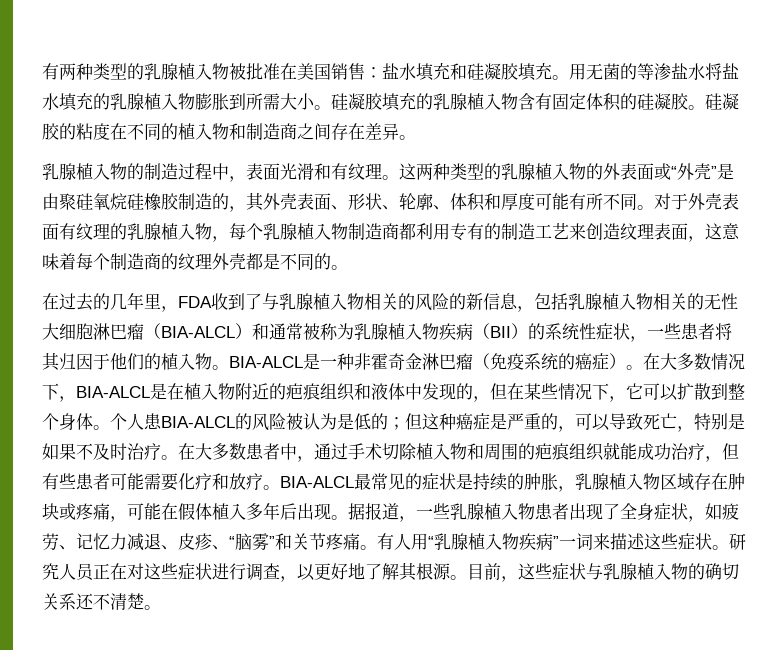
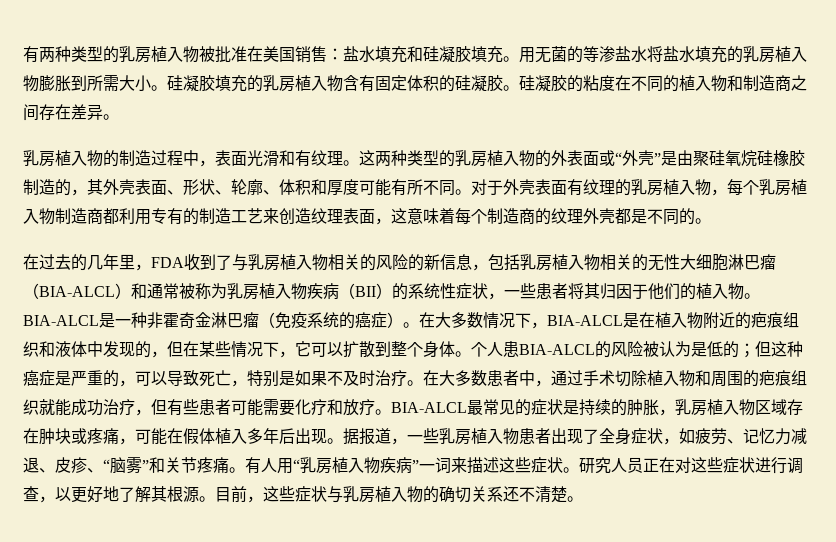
- 有两种类型的乳腺植入物被批准在美国销售：盐水填充和硅凝胶填充。
+ 有两种类型的乳房植入物被批准在美国销售：盐水填充和硅凝胶填充。
- 用无菌的等渗盐水将盐水填充的乳腺植入物膨胀到所需大小。
+ 用无菌的等渗盐水将盐水填充的乳房植入物膨胀到所需大小。
- 硅凝胶填充的乳腺植入物含有固定体积的硅凝胶。
+ 硅凝胶填充的乳房植入物含有固定体积的硅凝胶。
- 乳腺植入物的制造过程中，表面光滑和有纹理。
+ 乳房植入物的制造过程中，表面光滑和有纹理。
- 这两种类型的乳腺植入物的外表面或“外壳”是由聚硅氧烷硅橡胶制造的，其外壳表面、形状、轮廓、体积和厚度可能有所不同。
+ 这两种类型的乳房植入物的外表面或“外壳”是由聚硅氧烷硅橡胶制造的，其外壳表面、形状、轮廓、体积和厚度可能有所不同。
- 对于外壳表面有纹理的乳腺植入物，每个乳腺植入物制造商都利用专有的制造工艺来创造纹理表面，这意味着每个制造商的纹理外壳都是不同的。
+ 对于外壳表面有纹理的乳房植入物，每个乳房植入物制造商都利用专有的制造工艺来创造纹理表面，这意味着每个制造商的纹理外壳都是不同的。
- 在过去的几年里，FDA收到了与乳腺植入物相关的风险的新信息，包括乳腺植入物相关的无性大细胞淋巴瘤（BIA-ALCL）和通常被称为乳腺植入物疾病（BII）的系统性症状，一些患者将其归因于他们的植入物。
+ 在过去的几年里，FDA收到了与乳房植入物相关的风险的新信息，包括乳房植入物相关的无性大细胞淋巴瘤（BIA-ALCL）和通常被称为乳房植入物疾病（BII）的系统性症状，一些患者将其归因于他们的植入物。
- BIA-ALCL最常见的症状是持续的肿胀，乳腺植入物区域存在肿块或疼痛，可能在假体植入多年后出现。
+ BIA-ALCL最常见的症状是持续的肿胀，乳房植入物区域存在肿块或疼痛，可能在假体植入多年后出现。
- 据报道，一些乳腺植入物患者出现了全身症状，如疲劳、记忆力减退、皮疹、“脑雾”和关节疼痛。
+ 据报道，一些乳房植入物患者出现了全身症状，如疲劳、记忆力减退、皮疹、“脑雾”和关节疼痛。
- 有人用“乳腺植入物疾病”一词来描述这些症状。
+ 有人用“乳房植入物疾病”一词来描述这些症状。
- 目前，这些症状与乳腺植入物的确切关系还不清楚。
+ 目前，这些症状与乳房植入物的确切关系还不清楚。

